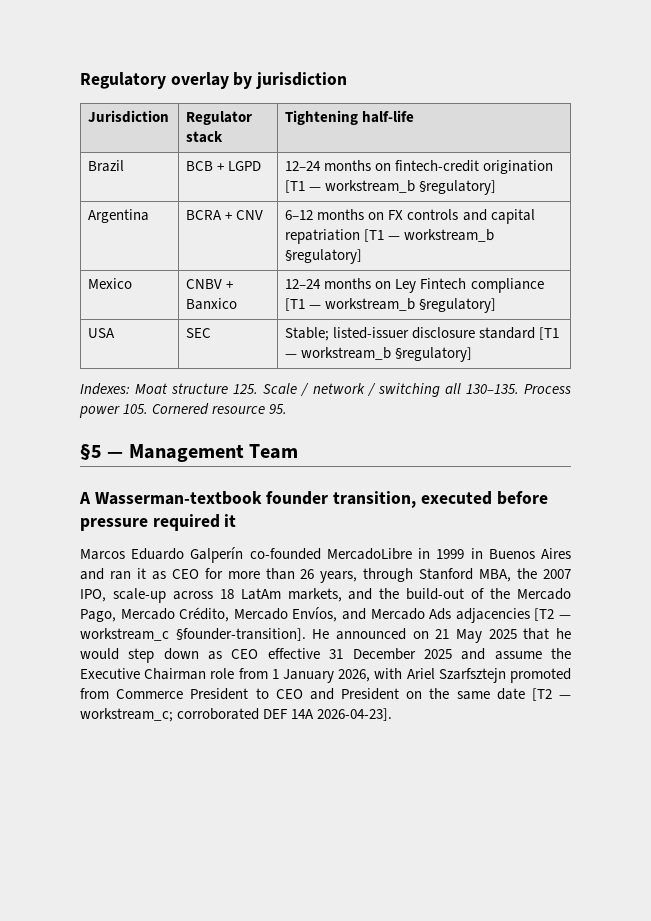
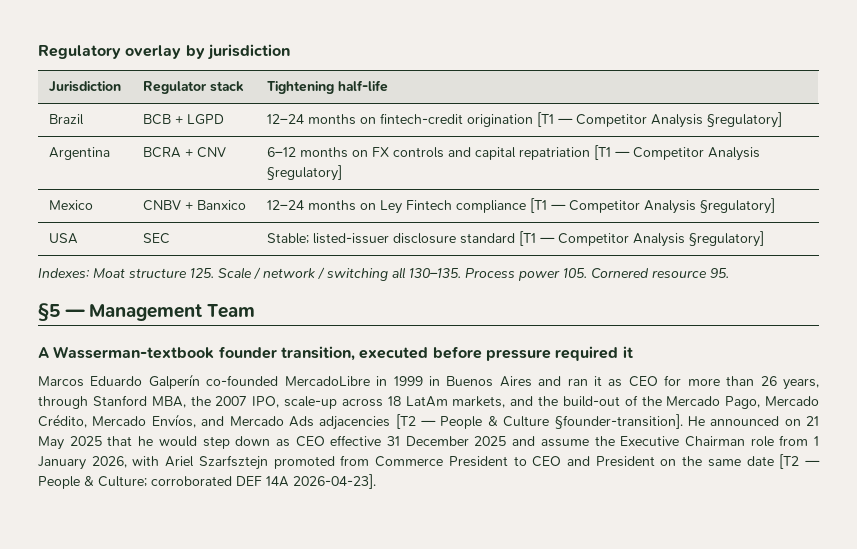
- Brazil | BCB + LGPD | 12–24 months on fintech-credit origination [T1 — workstream_b §regulatory]
+ Brazil | BCB + LGPD | 12–24 months on fintech-credit origination [T1 — Competitor Analysis §regulatory]
- Argentina | BCRA + CNV | 6–12 months on FX controls and capital repatriation [T1 — workstream_b §regulatory]
+ Argentina | BCRA + CNV | 6–12 months on FX controls and capital repatriation [T1 — Competitor Analysis §regulatory]
- Mexico | CNBV + Banxico | 12–24 months on Ley Fintech compliance [T1 — workstream_b §regulatory]
+ Mexico | CNBV + Banxico | 12–24 months on Ley Fintech compliance [T1 — Competitor Analysis §regulatory]
- USA | SEC | Stable; listed-issuer disclosure standard [T1 — workstream_b §regulatory]
+ USA | SEC | Stable; listed-issuer disclosure standard [T1 — Competitor Analysis §regulatory]
- Marcos Eduardo Galperín co-founded MercadoLibre in 1999 in Buenos Aires and ran it as CEO for more than 26 years, through Stanford MBA, the 2007 IPO, scale-up across 18 LatAm markets, and the build-out of the Mercado Pago, Mercado Crédito, Mercado Envíos, and Mercado Ads adjacencies [T2 — workstream_c §founder-transition].
+ Marcos Eduardo Galperín co-founded MercadoLibre in 1999 in Buenos Aires and ran it as CEO for more than 26 years, through Stanford MBA, the 2007 IPO, scale-up across 18 LatAm markets, and the build-out of the Mercado Pago, Mercado Crédito, Mercado Envíos, and Mercado Ads adjacencies [T2 — People & Culture §founder-transition].
- He announced on 21 May 2025 that he would step down as CEO effective 31 December 2025 and assume the Executive Chairman role from 1 January 2026, with Ariel Szarfsztejn promoted from Commerce President to CEO and President on the same date [T2 — workstream_c; corroborated DEF 14A 2026-04-23].
+ He announced on 21 May 2025 that he would step down as CEO effective 31 December 2025 and assume the Executive Chairman role from 1 January 2026, with Ariel Szarfsztejn promoted from Commerce President to CEO and President on the same date [T2 — People & Culture; corroborated DEF 14A 2026-04-23].

